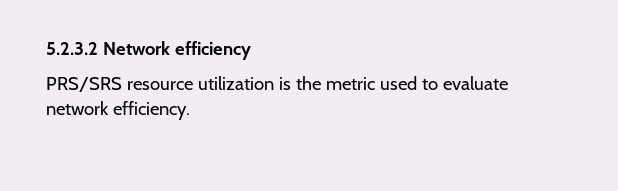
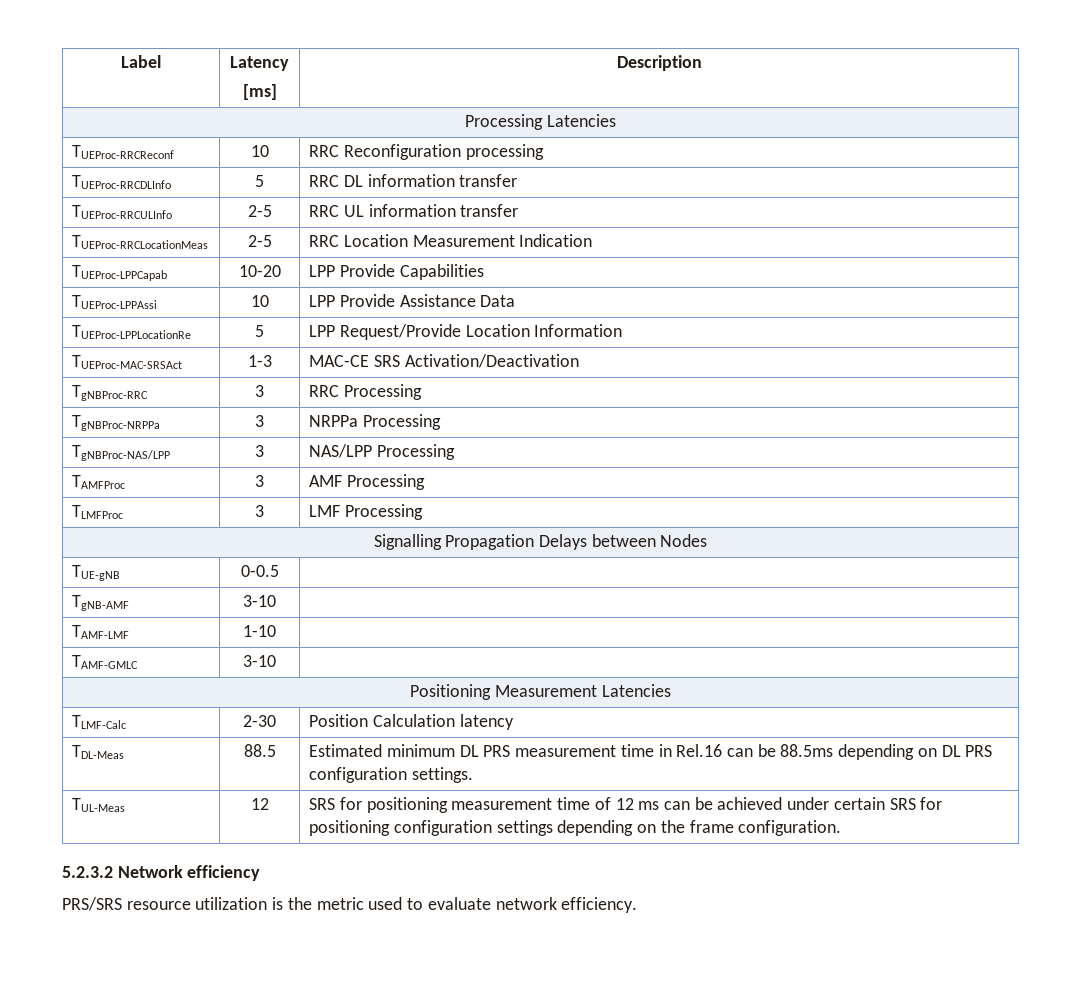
+ Label | Latency
+ [ms] | Description
+ Processing Latencies
+ TUEProc-RRCReconf | 10 | RRC Reconfiguration processing
+ TUEProc-RRCDLInfo | 5 | RRC DL information transfer
+ TUEProc-RRCULInfo | 2-5 | RRC UL information transfer
+ TUEProc-RRCLocationMeas | 2-5 | RRC Location Measurement Indication
+ TUEProc-LPPCapab | 10-20 | LPP Provide Capabilities
+ TUEProc-LPPAssi | 10 | LPP Provide Assistance Data
+ TUEProc-LPPLocationRe | 5 | LPP Request/Provide Location Information
+ TUEProc-MAC-SRSAct | 1-3 | MAC-CE SRS Activation/Deactivation
+ TgNBProc-RRC | 3 | RRC Processing
+ TgNBProc-NRPPa | 3 | NRPPa Processing
+ TgNBProc-NAS/LPP | 3 | NAS/LPP Processing
+ TAMFProc | 3 | AMF Processing
+ TLMFProc | 3 | LMF Processing
+ Signalling Propagation Delays between Nodes
+ TUE-gNB | 0-0.5 |
+ TgNB-AMF | 3-10 |
+ TAMF-LMF | 1-10 |
+ TAMF-GMLC | 3-10 |
+ Positioning Measurement Latencies
+ TLMF-Calc | 2-30 | Position Calculation latency
+ TDL-Meas | 88.5 | Estimated minimum DL PRS measurement time in Rel.16 can be 88.5ms depending on DL PRS configuration settings.
+ TUL-Meas | 12 | SRS for positioning measurement time of 12 ms can be achieved under certain SRS for positioning configuration settings depending on the frame configuration.

